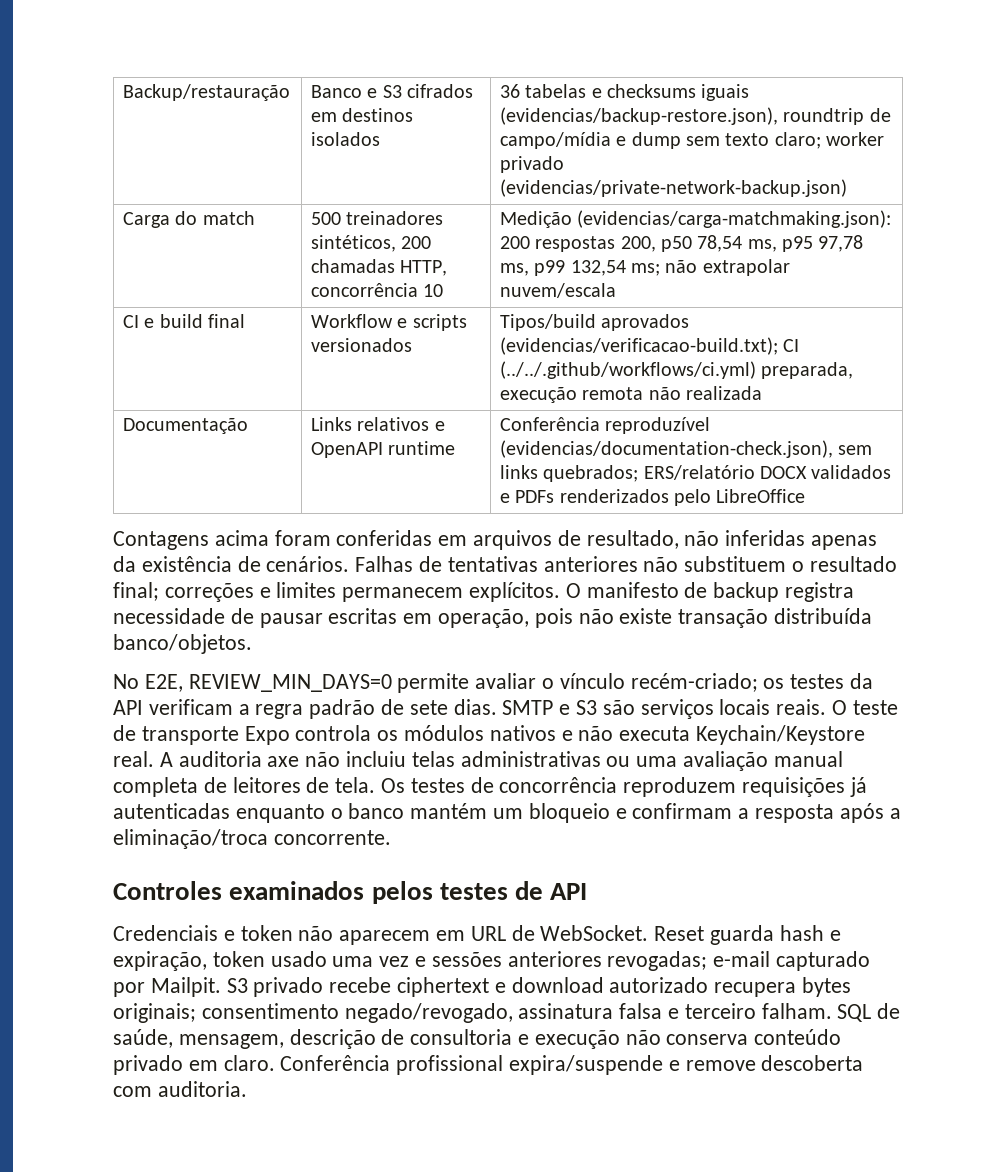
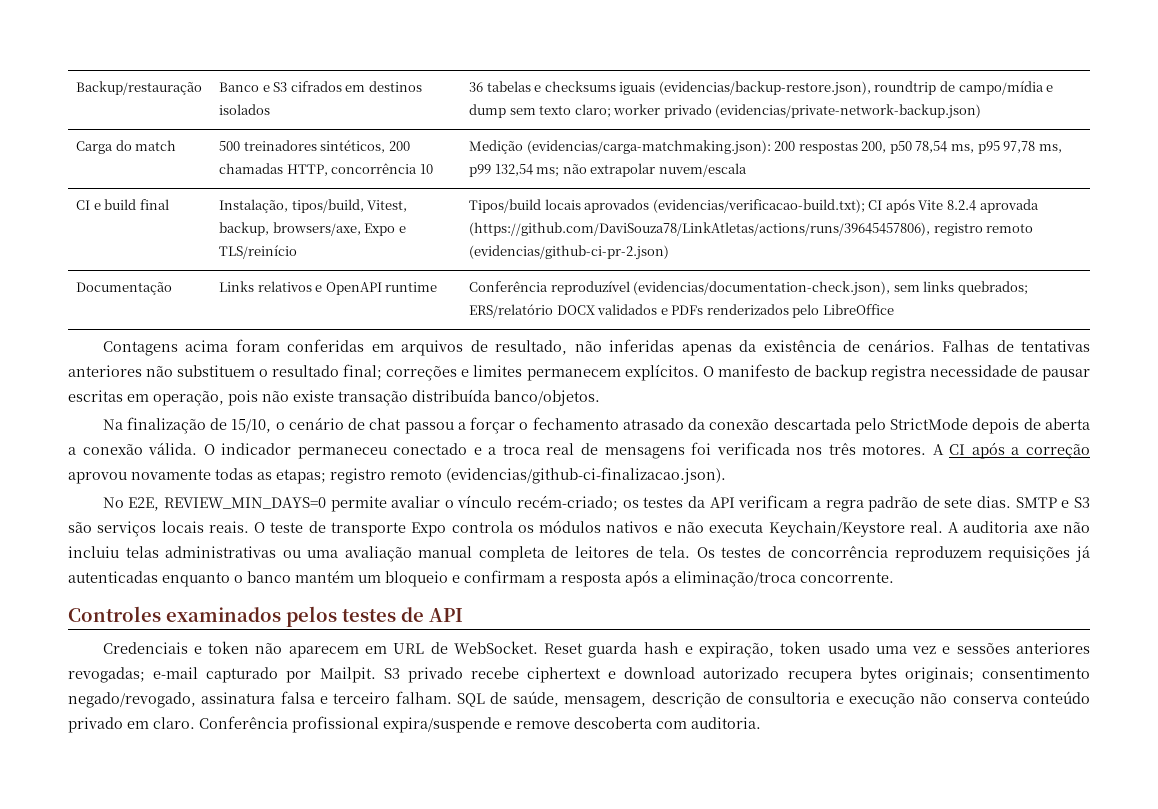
- CI e build final | Workflow e scripts versionados | Tipos/build aprovados (evidencias/verificacao-build.txt); CI (../../.github/workflows/ci.yml) preparada, execução remota não realizada
+ CI e build final | Instalação, tipos/build, Vitest, backup, browsers/axe, Expo e TLS/reinício | Tipos/build locais aprovados (evidencias/verificacao-build.txt); CI após Vite 8.2.4 aprovada (https://github.com/DaviSouza78/LinkAtletas/actions/runs/39645457806), registro remoto (evidencias/github-ci-pr-2.json)
+ Na finalização de 15/10, o cenário de chat passou a forçar o fechamento atrasado da conexão descartada pelo StrictMode depois de aberta a conexão válida. O indicador permaneceu conectado e a troca real de mensagens foi verificada nos três motores. A CI após a correção aprovou novamente todas as etapas; registro remoto (evidencias/github-ci-finalizacao.json).

